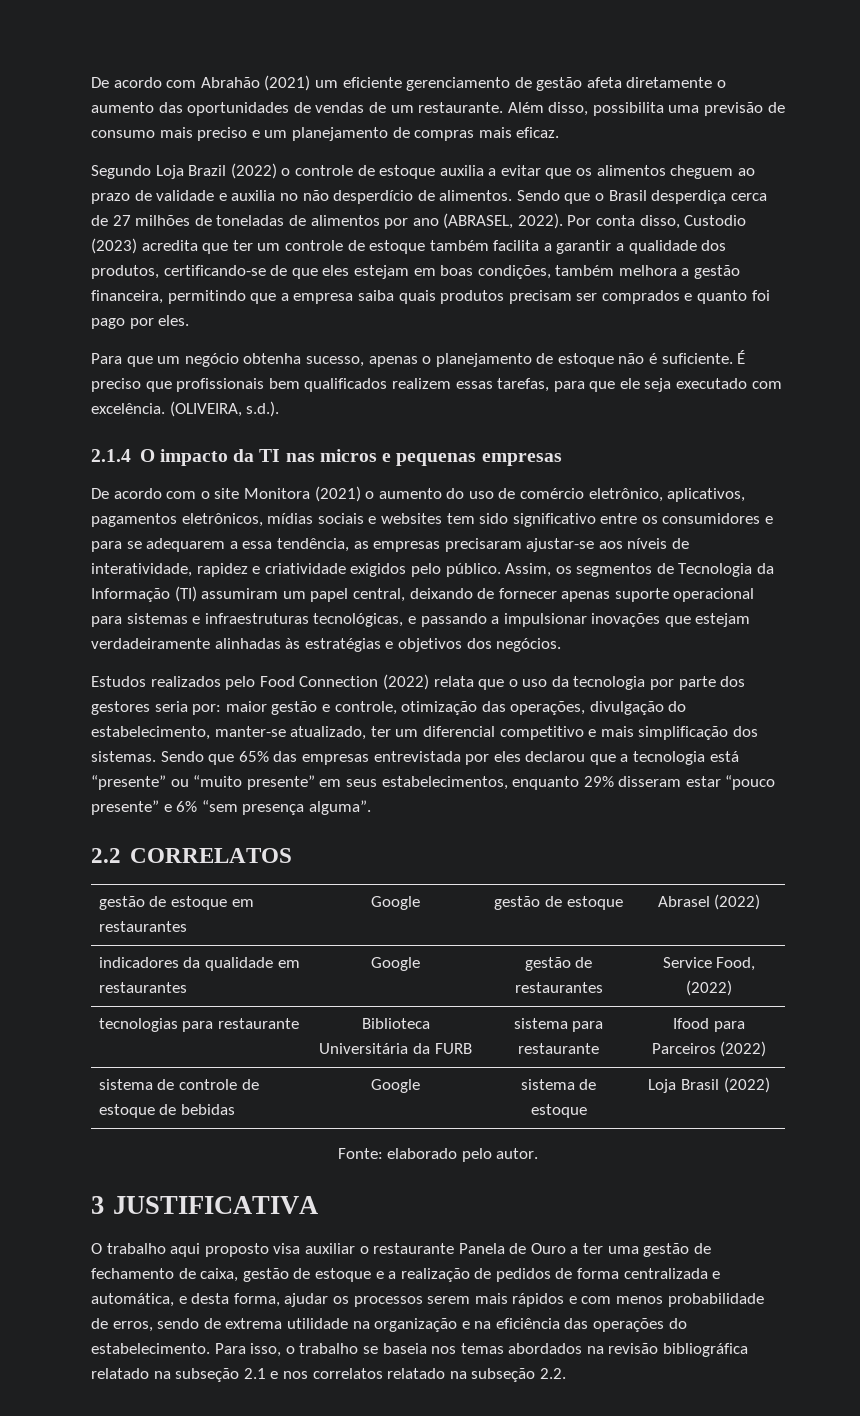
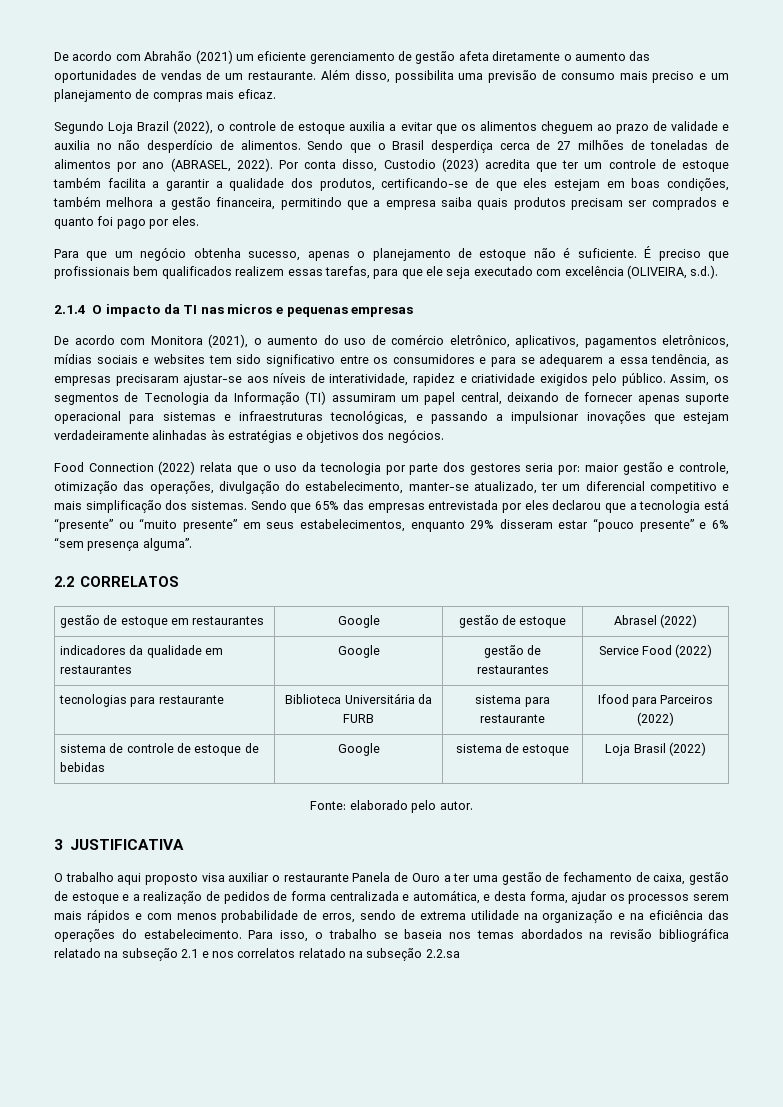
- Segundo Loja Brazil (2022) o controle de estoque auxilia a evitar que os alimentos cheguem ao prazo de validade e auxilia no não desperdício de alimentos.
+ Segundo Loja Brazil (2022), o controle de estoque auxilia a evitar que os alimentos cheguem ao prazo de validade e auxilia no não desperdício de alimentos.
- É preciso que profissionais bem qualificados realizem essas tarefas, para que ele seja executado com excelência. (OLIVEIRA, s.d.).
+ É preciso que profissionais bem qualificados realizem essas tarefas, para que ele seja executado com excelência (OLIVEIRA, s.d.).
- De acordo com o site Monitora (2021) o aumento do uso de comércio eletrônico, aplicativos, pagamentos eletrônicos, mídias sociais e websites tem sido significativo entre os consumidores e para se adequarem a essa tendência, as empresas precisaram ajustar-se aos níveis de interatividade, rapidez e criatividade exigidos pelo público.
+ De acordo com Monitora (2021), o aumento do uso de comércio eletrônico, aplicativos, pagamentos eletrônicos, mídias sociais e websites tem sido significativo entre os consumidores e para se adequarem a essa tendência, as empresas precisaram ajustar-se aos níveis de interatividade, rapidez e criatividade exigidos pelo público.
- Estudos realizados pelo Food Connection (2022) relata que o uso da tecnologia por parte dos gestores seria por: maior gestão e controle, otimização das operações, divulgação do estabelecimento, manter-se atualizado, ter um diferencial competitivo e mais simplificação dos sistemas.
+ Food Connection (2022) relata que o uso da tecnologia por parte dos gestores seria por: maior gestão e controle, otimização das operações, divulgação do estabelecimento, manter-se atualizado, ter um diferencial competitivo e mais simplificação dos sistemas.
- indicadores da qualidade em restaurantes | Google | gestão de restaurantes | Service Food, (2022)
+ indicadores da qualidade em restaurantes | Google | gestão de restaurantes | Service Food (2022)
- Para isso, o trabalho se baseia nos temas abordados na revisão bibliográfica relatado na subseção 2.1 e nos correlatos relatado na subseção 2.2.
+ Para isso, o trabalho se baseia nos temas abordados na revisão bibliográfica relatado na subseção 2.1 e nos correlatos relatado na subseção 2.2.sa

